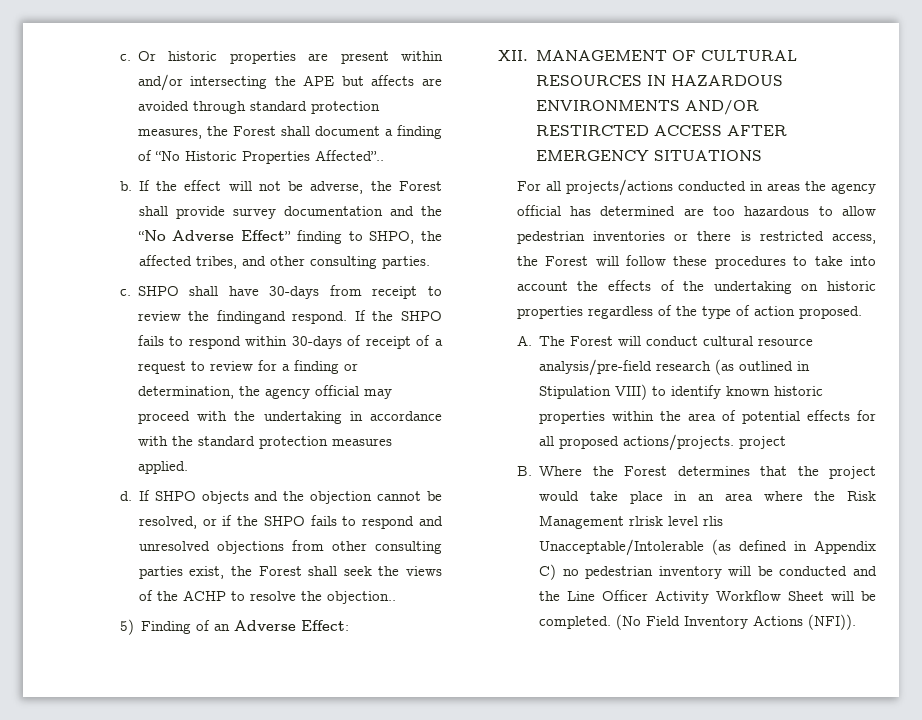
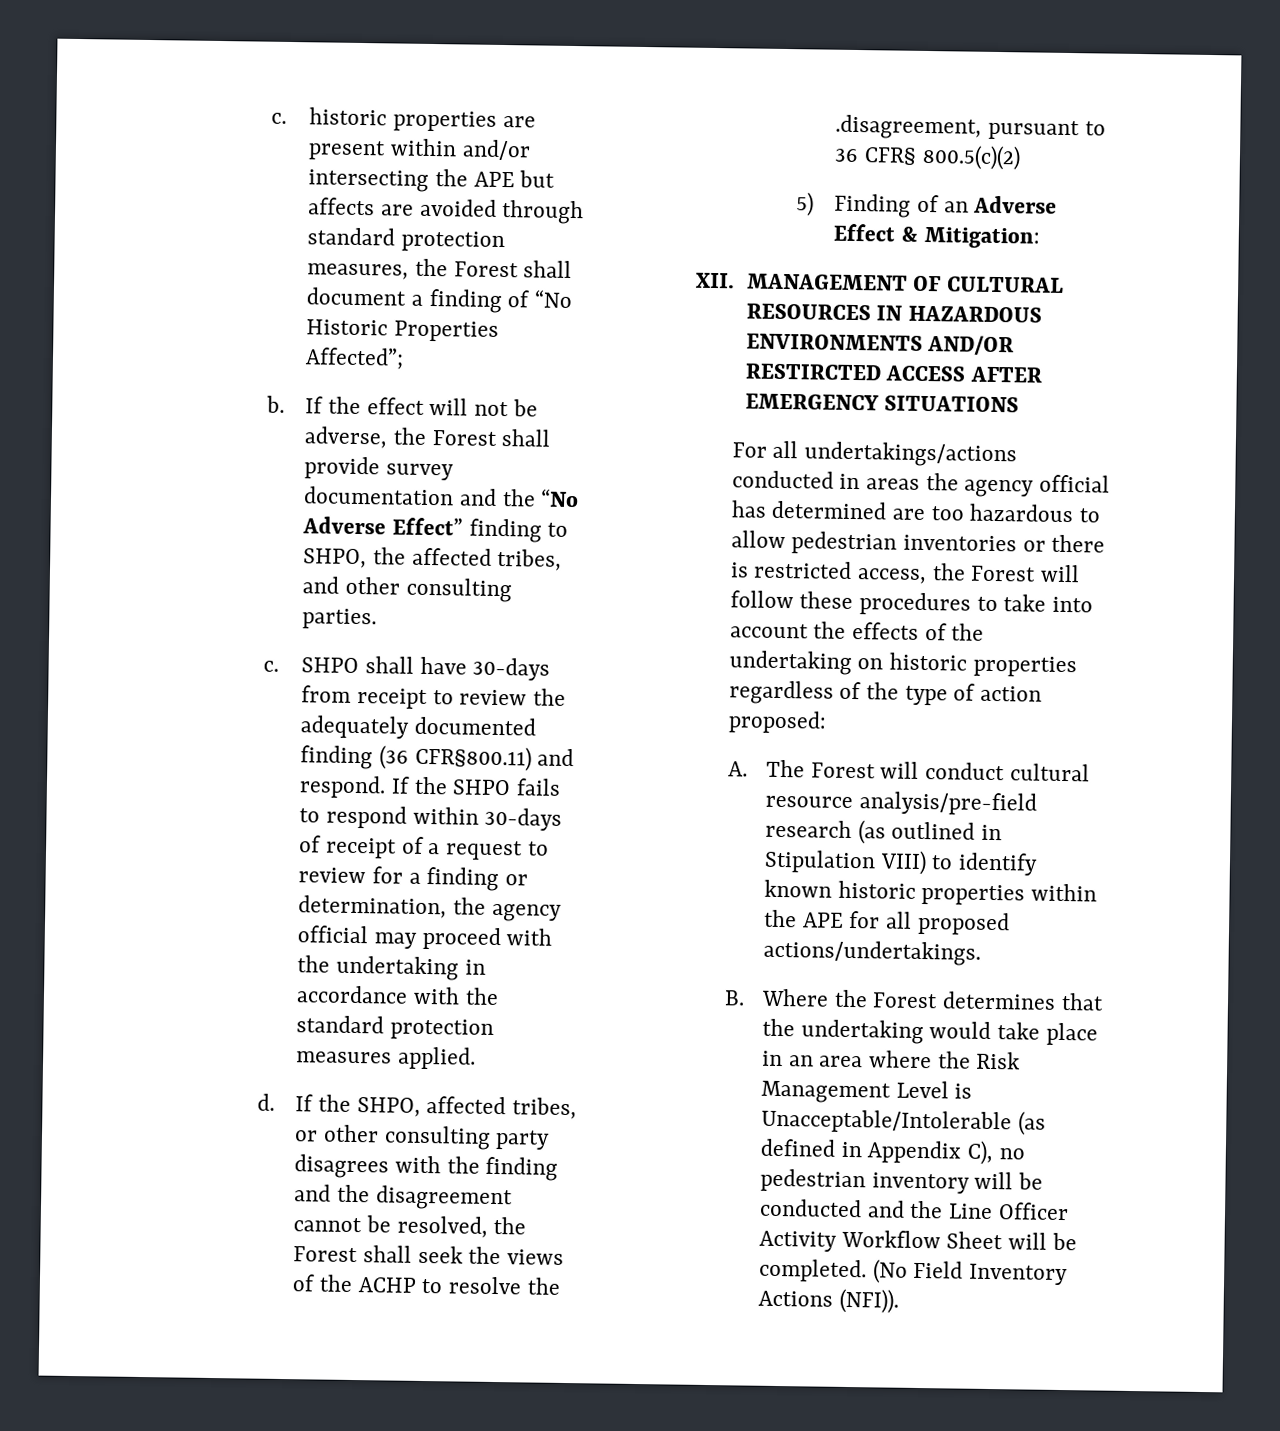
- c. Or historic properties are present within and/or intersecting the APE but affects are avoided through standard protection measures, the Forest shall document a finding of “No Historic Properties Affected”..
+ c. historic properties are present within and/or intersecting the APE but affects are avoided through standard protection measures, the Forest shall document a finding of “No Historic Properties Affected”;
- SHPO shall have 30-days from receipt to review the findingand respond.
+ SHPO shall have 30-days from receipt to review the adequately documented finding (36 CFR§800.11) and respond.
- If SHPO objects and the objection cannot be resolved, or if the SHPO fails to respond and unresolved objections from other consulting parties exist, the Forest shall seek the views of the ACHP to resolve the objection..
+ If the SHPO, affected tribes, or other consulting party disagrees with the finding and the disagreement cannot be resolved, the Forest shall seek the views of the ACHP to resolve the .disagreement, pursuant to 36 CFR§ 800.5(c)(2)
- 5) Finding of an Adverse Effect:
+ 5) Finding of an Adverse Effect & Mitigation:
- For all projects/actions conducted in areas the agency official has determined are too hazardous to allow pedestrian inventories or there is restricted access, the Forest will follow these procedures to take into account the effects of the undertaking on historic properties regardless of the type of action proposed.
+ For all undertakings/actions conducted in areas the agency official has determined are too hazardous to allow pedestrian inventories or there is restricted access, the Forest will follow these procedures to take into account the effects of the undertaking on historic properties regardless of the type of action proposed:
- A. The Forest will conduct cultural resource analysis/pre-field research (as outlined in Stipulation VIII) to identify known historic properties within the area of potential effects for all proposed actions/projects. project
+ A. The Forest will conduct cultural resource analysis/pre-field research (as outlined in Stipulation VIII) to identify known historic properties within the APE for all proposed actions/undertakings.
- B. Where the Forest determines that the project would take place in an area where the Risk Management rlrisk level rlis Unacceptable/Intolerable (as defined in Appendix C) no pedestrian inventory will be conducted and the Line Officer Activity Workflow Sheet will be completed.
+ B. Where the Forest determines that the undertaking would take place in an area where the Risk Management Level is Unacceptable/Intolerable (as defined in Appendix C), no pedestrian inventory will be conducted and the Line Officer Activity Workflow Sheet will be completed.

